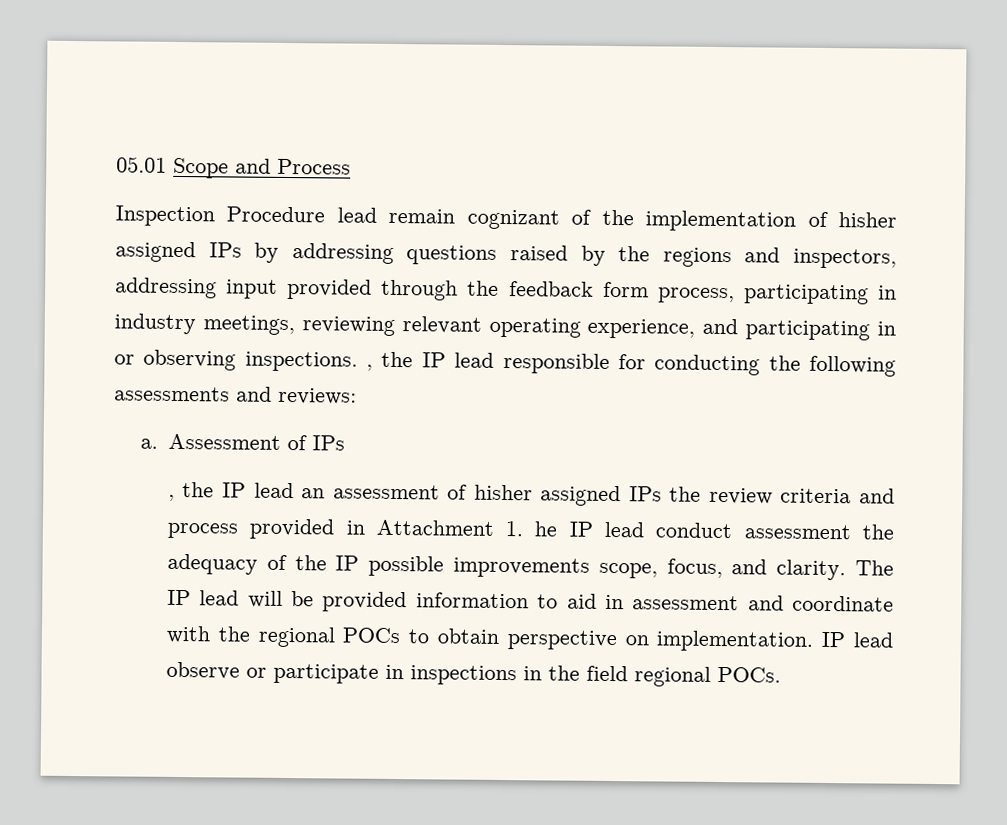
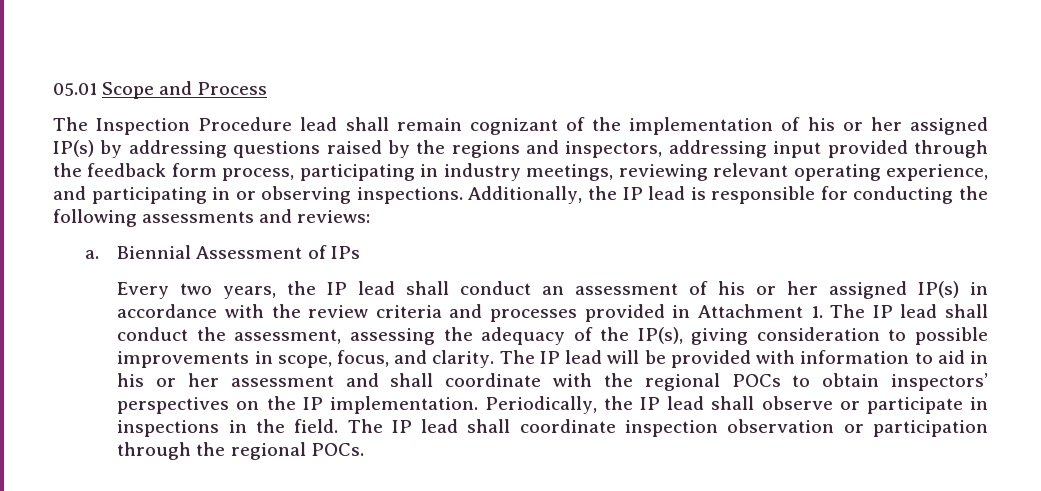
- Inspection Procedure lead remain cognizant of the implementation of hisher assigned IPs by addressing questions raised by the regions and inspectors, addressing input provided through the feedback form process, participating in industry meetings, reviewing relevant operating experience, and participating in or observing inspections. , the IP lead responsible for conducting the following assessments and reviews:
+ The Inspection Procedure lead shall remain cognizant of the implementation of his or her assigned IP(s) by addressing questions raised by the regions and inspectors, addressing input provided through the feedback form process, participating in industry meetings, reviewing relevant operating experience, and participating in or observing inspections. Additionally, the IP lead is responsible for conducting the following assessments and reviews:
- Assessment of IPs
+ Biennial Assessment of IPs
- , the IP lead an assessment of hisher assigned IPs the review criteria and process provided in Attachment 1. he IP lead conduct assessment the adequacy of the IP possible improvements scope, focus, and clarity.
+ Every two years, the IP lead shall conduct an assessment of his or her assigned IP(s) in accordance with the review criteria and processes provided in Attachment 1. The IP lead shall conduct the assessment, assessing the adequacy of the IP(s), giving consideration to possible improvements in scope, focus, and clarity.
- The IP lead will be provided information to aid in assessment and coordinate with the regional POCs to obtain perspective on implementation. IP lead observe or participate in inspections in the field regional POCs.
+ The IP lead will be provided with information to aid in his or her assessment and shall coordinate with the regional POCs to obtain inspectors’ perspectives on the IP implementation. Periodically, the IP lead shall observe or participate in inspections in the field. The IP lead shall coordinate inspection observation or participation through the regional POCs.

